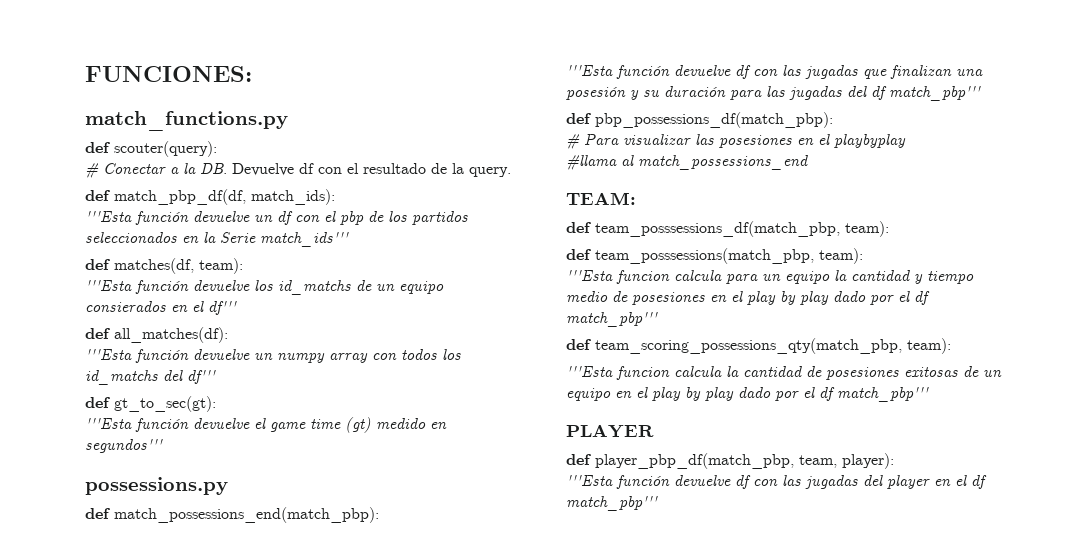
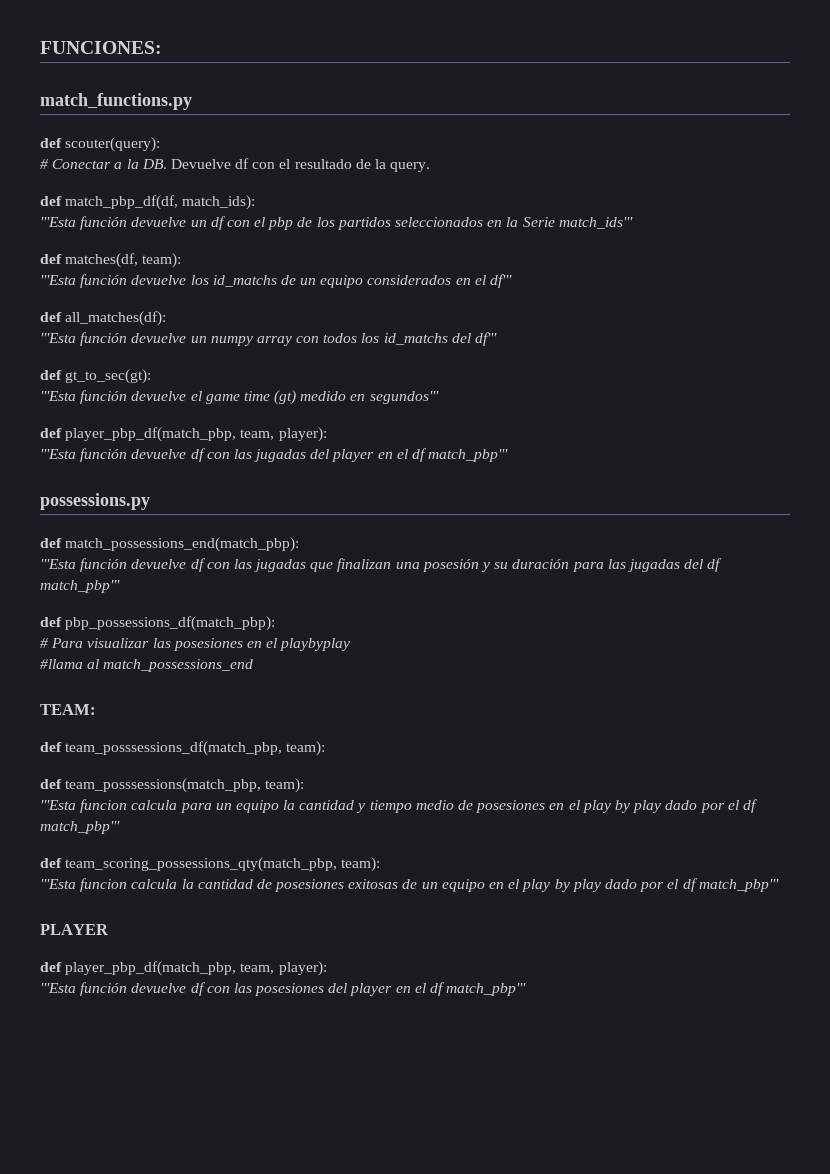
- '''Esta función devuelve los id_matchs de un equipo consierados en el df'''
+ '''Esta función devuelve los id_matchs de un equipo considerados en el df'''
  '''Esta función devuelve el game time (gt) medido en segundos'''
+ def player_pbp_df(match_pbp, team, player):
+ '''Esta función devuelve df con las jugadas del player en el df match_pbp'''
- '''Esta función devuelve df con las jugadas del player en el df match_pbp'''
+ '''Esta función devuelve df con las posesiones del player en el df match_pbp'''

